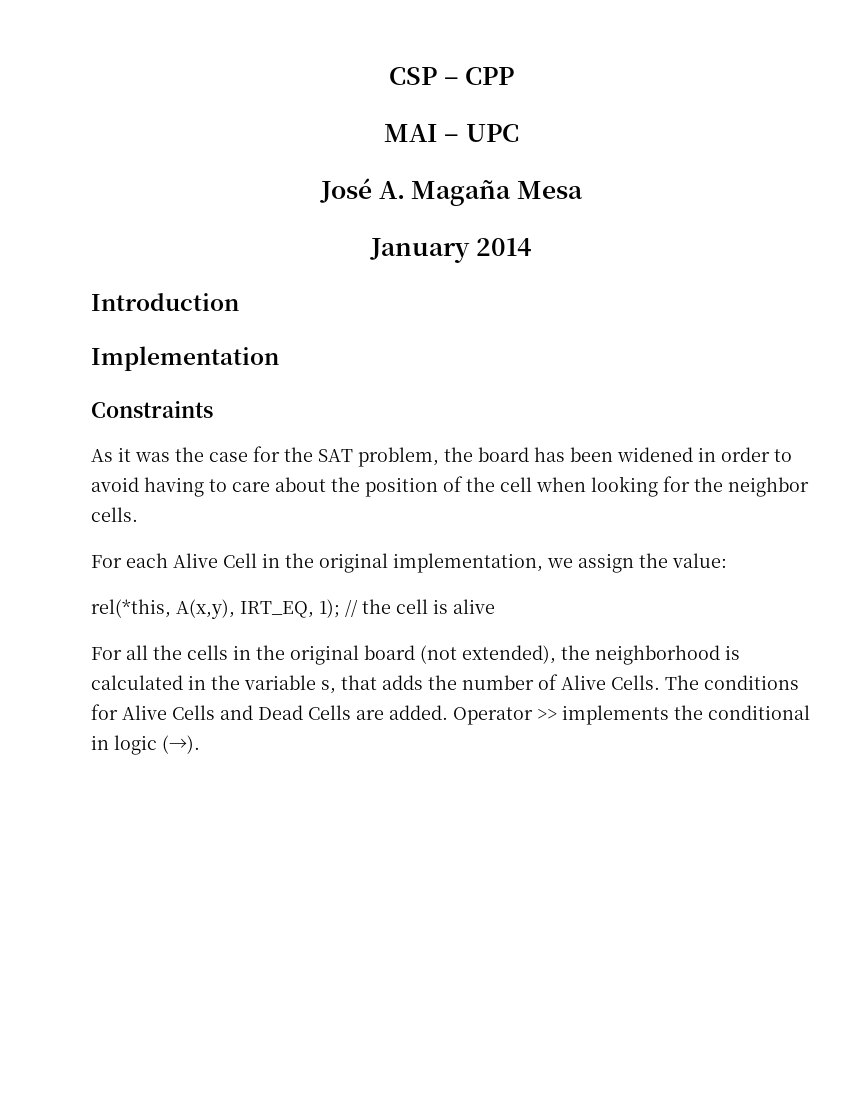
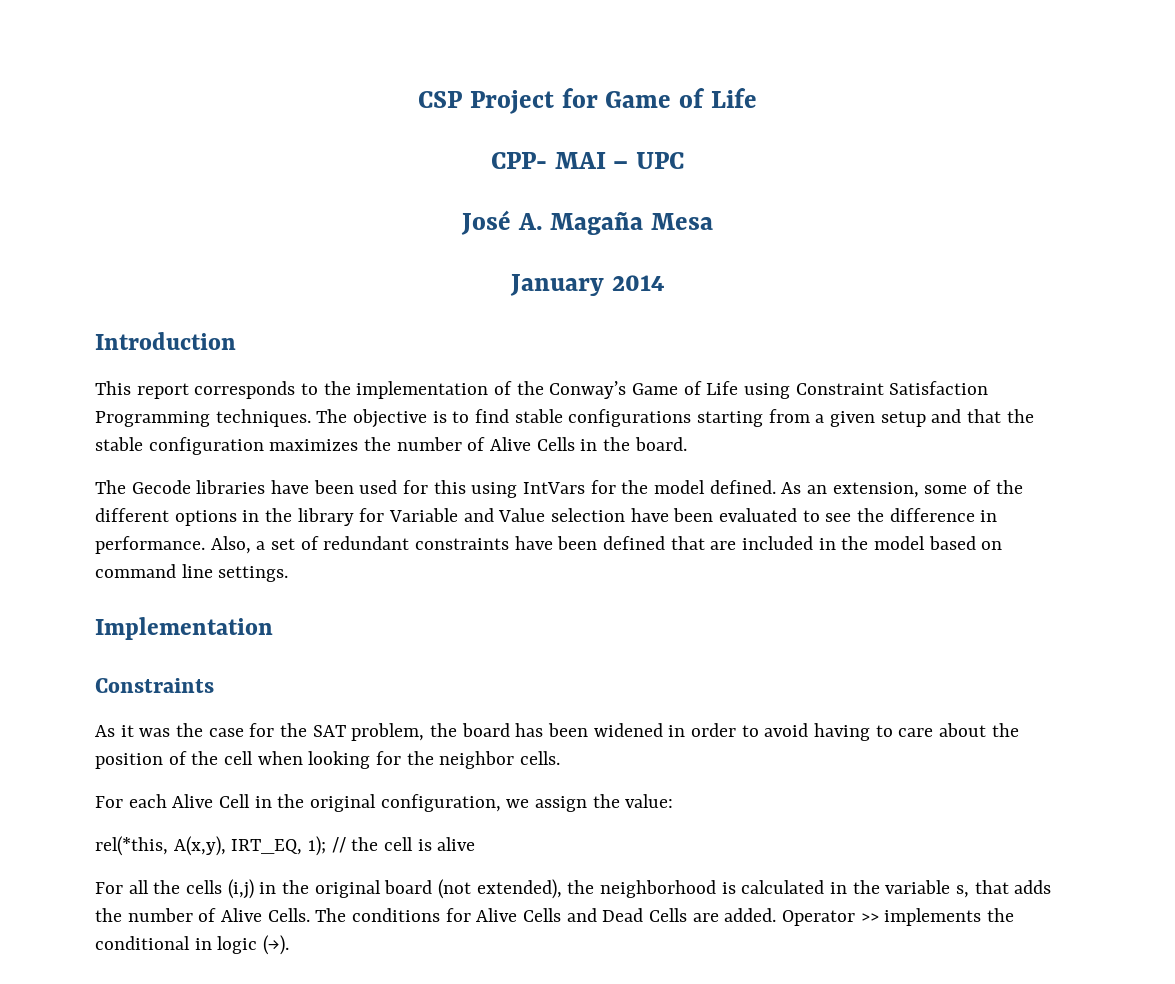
- CSP – CPP
- MAI – UPC
+ CSP Project for Game of Life
+ CPP- MAI – UPC
+ This report corresponds to the implementation of the Conway’s Game of Life using Constraint Satisfaction Programming techniques. The objective is to find stable configurations starting from a given setup and that the stable configuration maximizes the number of Alive Cells in the board.
+ The Gecode libraries have been used for this using IntVars for the model defined. As an extension, some of the different options in the library for Variable and Value selection have been evaluated to see the difference in performance. Also, a set of redundant constraints have been defined that are included in the model based on command line settings.
- For each Alive Cell in the original implementation, we assign the value:
+ For each Alive Cell in the original configuration, we assign the value:
- For all the cells in the original board (not extended), the neighborhood is calculated in the variable s, that adds the number of Alive Cells.
+ For all the cells (i,j) in the original board (not extended), the neighborhood is calculated in the variable s, that adds the number of Alive Cells.

